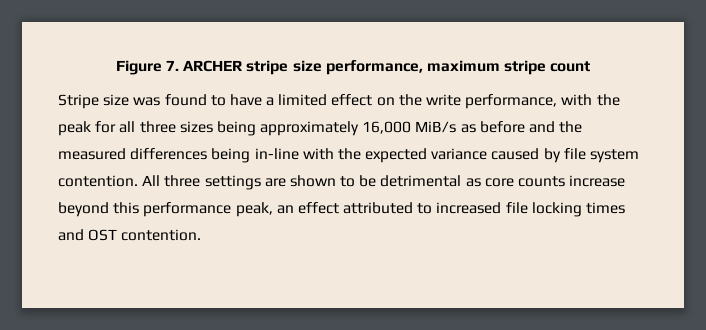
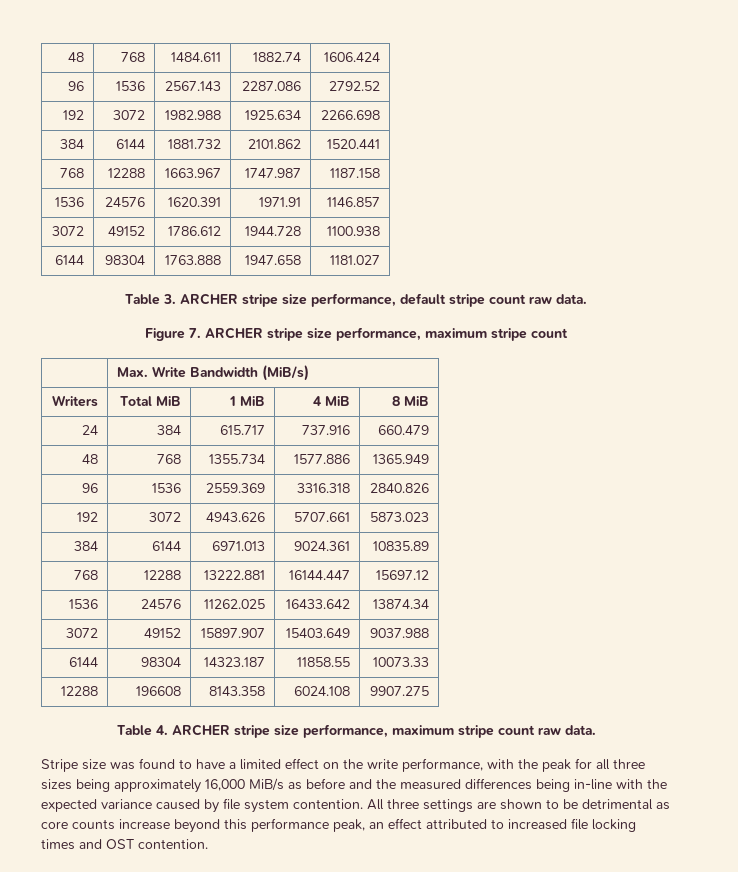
+ 48 | 768 | 1484.611 | 1882.74 | 1606.424
+ 96 | 1536 | 2567.143 | 2287.086 | 2792.52
+ 192 | 3072 | 1982.988 | 1925.634 | 2266.698
+ 384 | 6144 | 1881.732 | 2101.862 | 1520.441
+ 768 | 12288 | 1663.967 | 1747.987 | 1187.158
+ 1536 | 24576 | 1620.391 | 1971.91 | 1146.857
+ 3072 | 49152 | 1786.612 | 1944.728 | 1100.938
+ 6144 | 98304 | 1763.888 | 1947.658 | 1181.027
+ Table 3. ARCHER stripe size performance, default stripe count raw data.
+ | Max. Write Bandwidth (MiB/s)
+ Writers | Total MiB | 1 MiB | 4 MiB | 8 MiB
+ 24 | 384 | 615.717 | 737.916 | 660.479
+ 48 | 768 | 1355.734 | 1577.886 | 1365.949
+ 96 | 1536 | 2559.369 | 3316.318 | 2840.826
+ 192 | 3072 | 4943.626 | 5707.661 | 5873.023
+ 384 | 6144 | 6971.013 | 9024.361 | 10835.89
+ 768 | 12288 | 13222.881 | 16144.447 | 15697.12
+ 1536 | 24576 | 11262.025 | 16433.642 | 13874.34
+ 3072 | 49152 | 15897.907 | 15403.649 | 9037.988
+ 6144 | 98304 | 14323.187 | 11858.55 | 10073.33
+ 12288 | 196608 | 8143.358 | 6024.108 | 9907.275
+ Table 4. ARCHER stripe size performance, maximum stripe count raw data.

